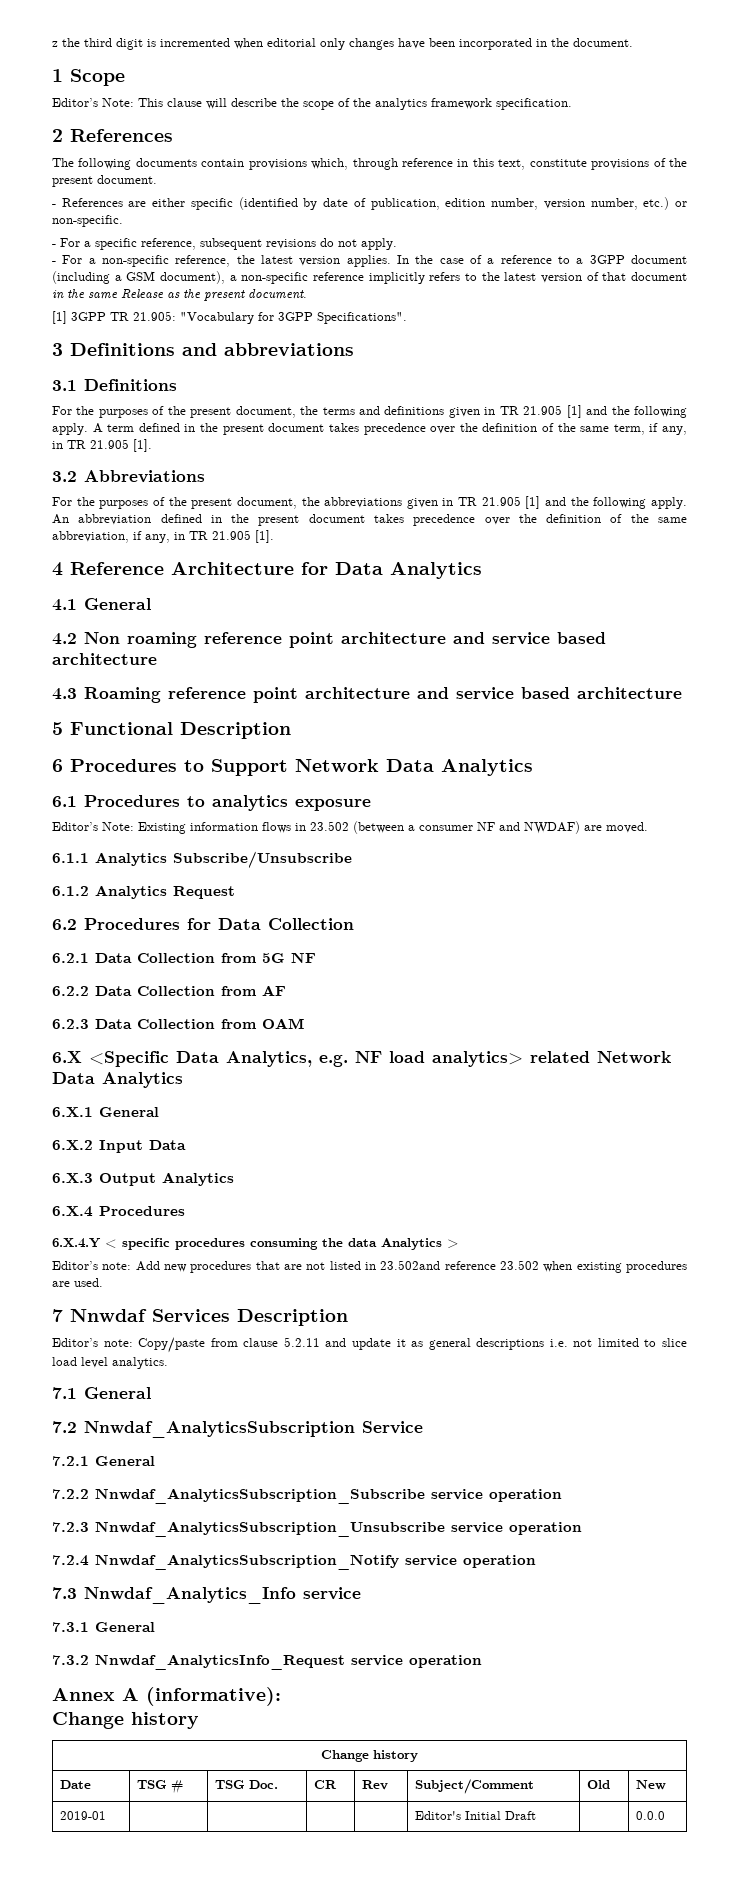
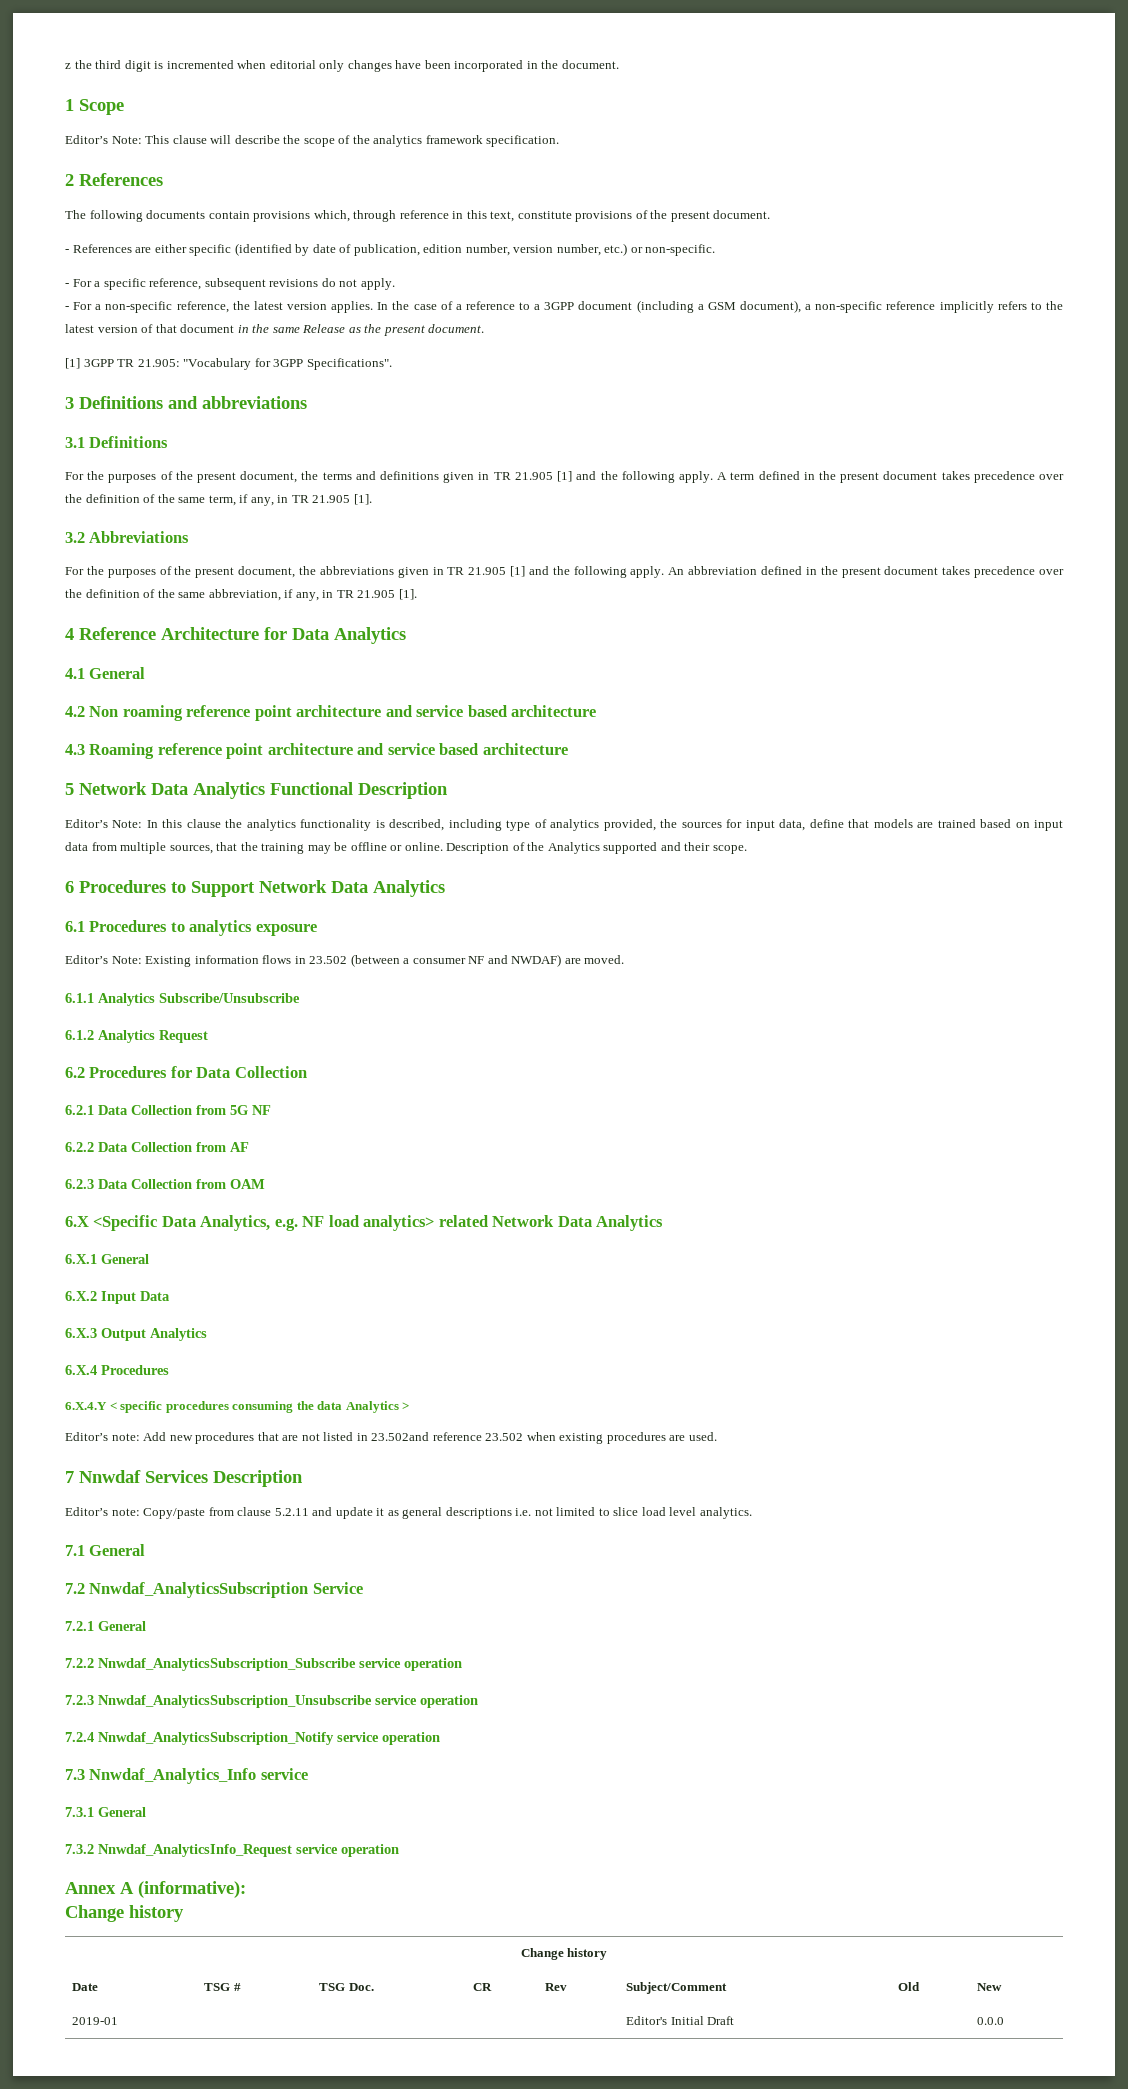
- 5 Functional Description
+ 5 Network Data Analytics Functional Description
+ Editor’s Note: In this clause the analytics functionality is described, including type of analytics provided, the sources for input data, define that models are trained based on input data from multiple sources, that the training may be offline or online. Description of the Analytics supported and their scope.

